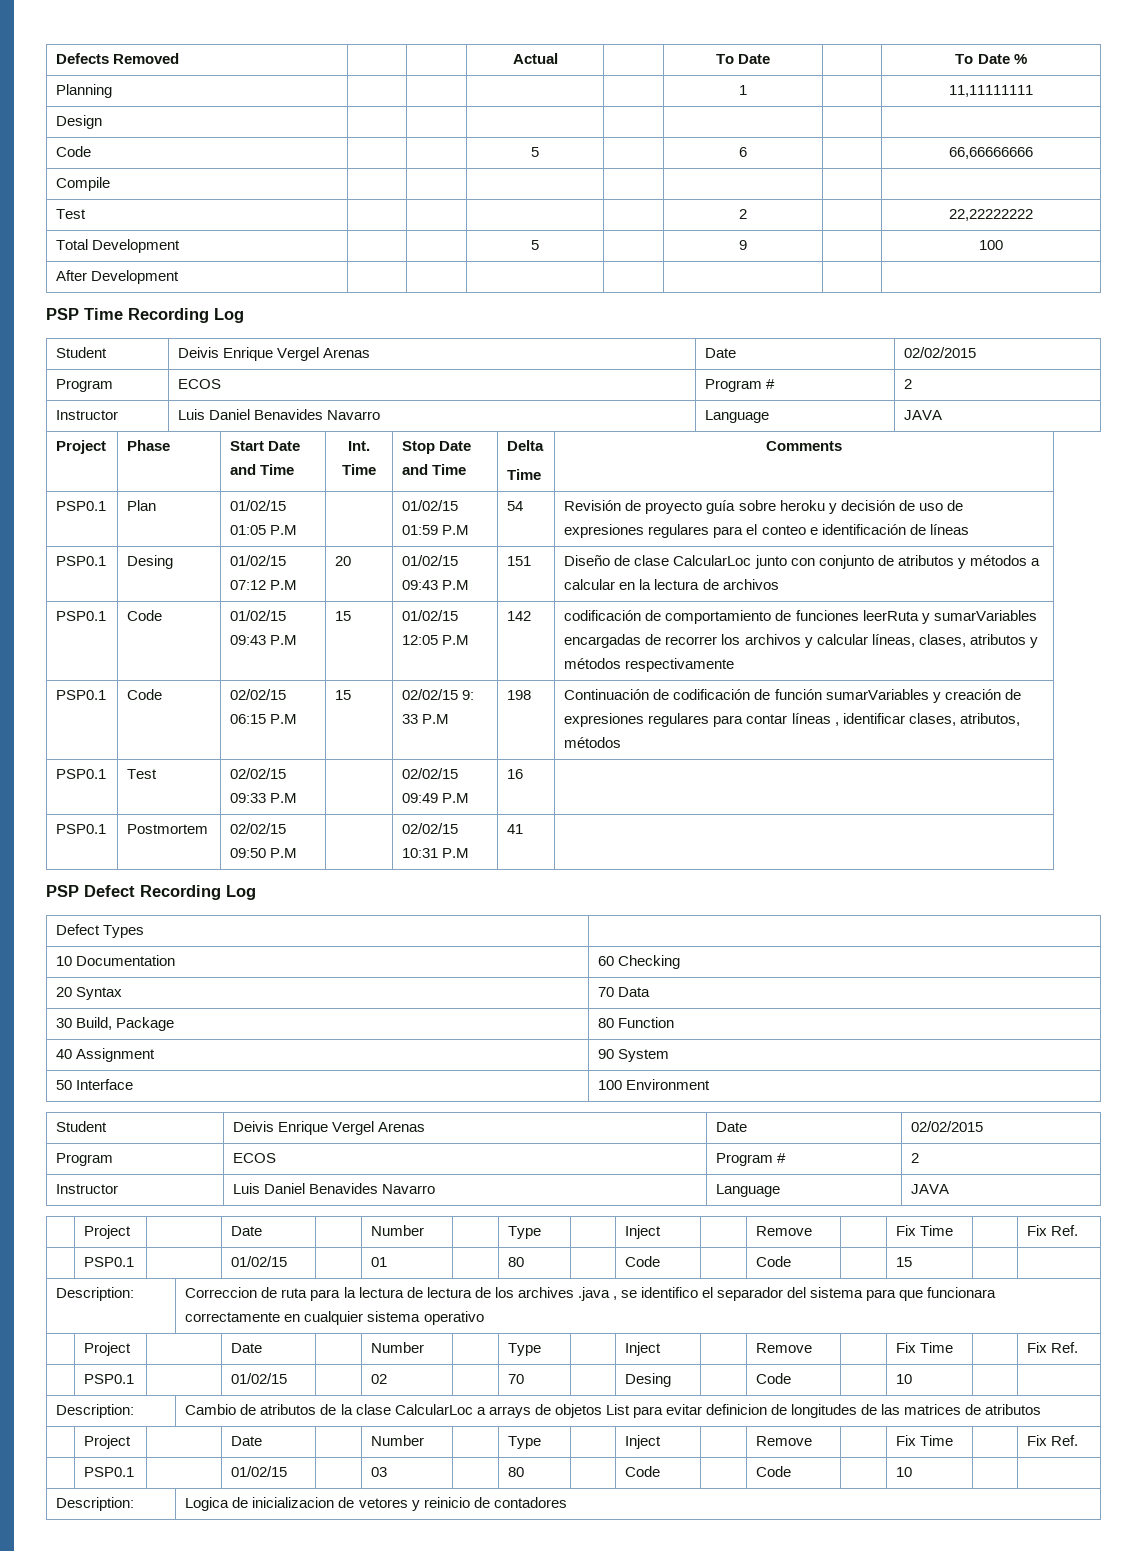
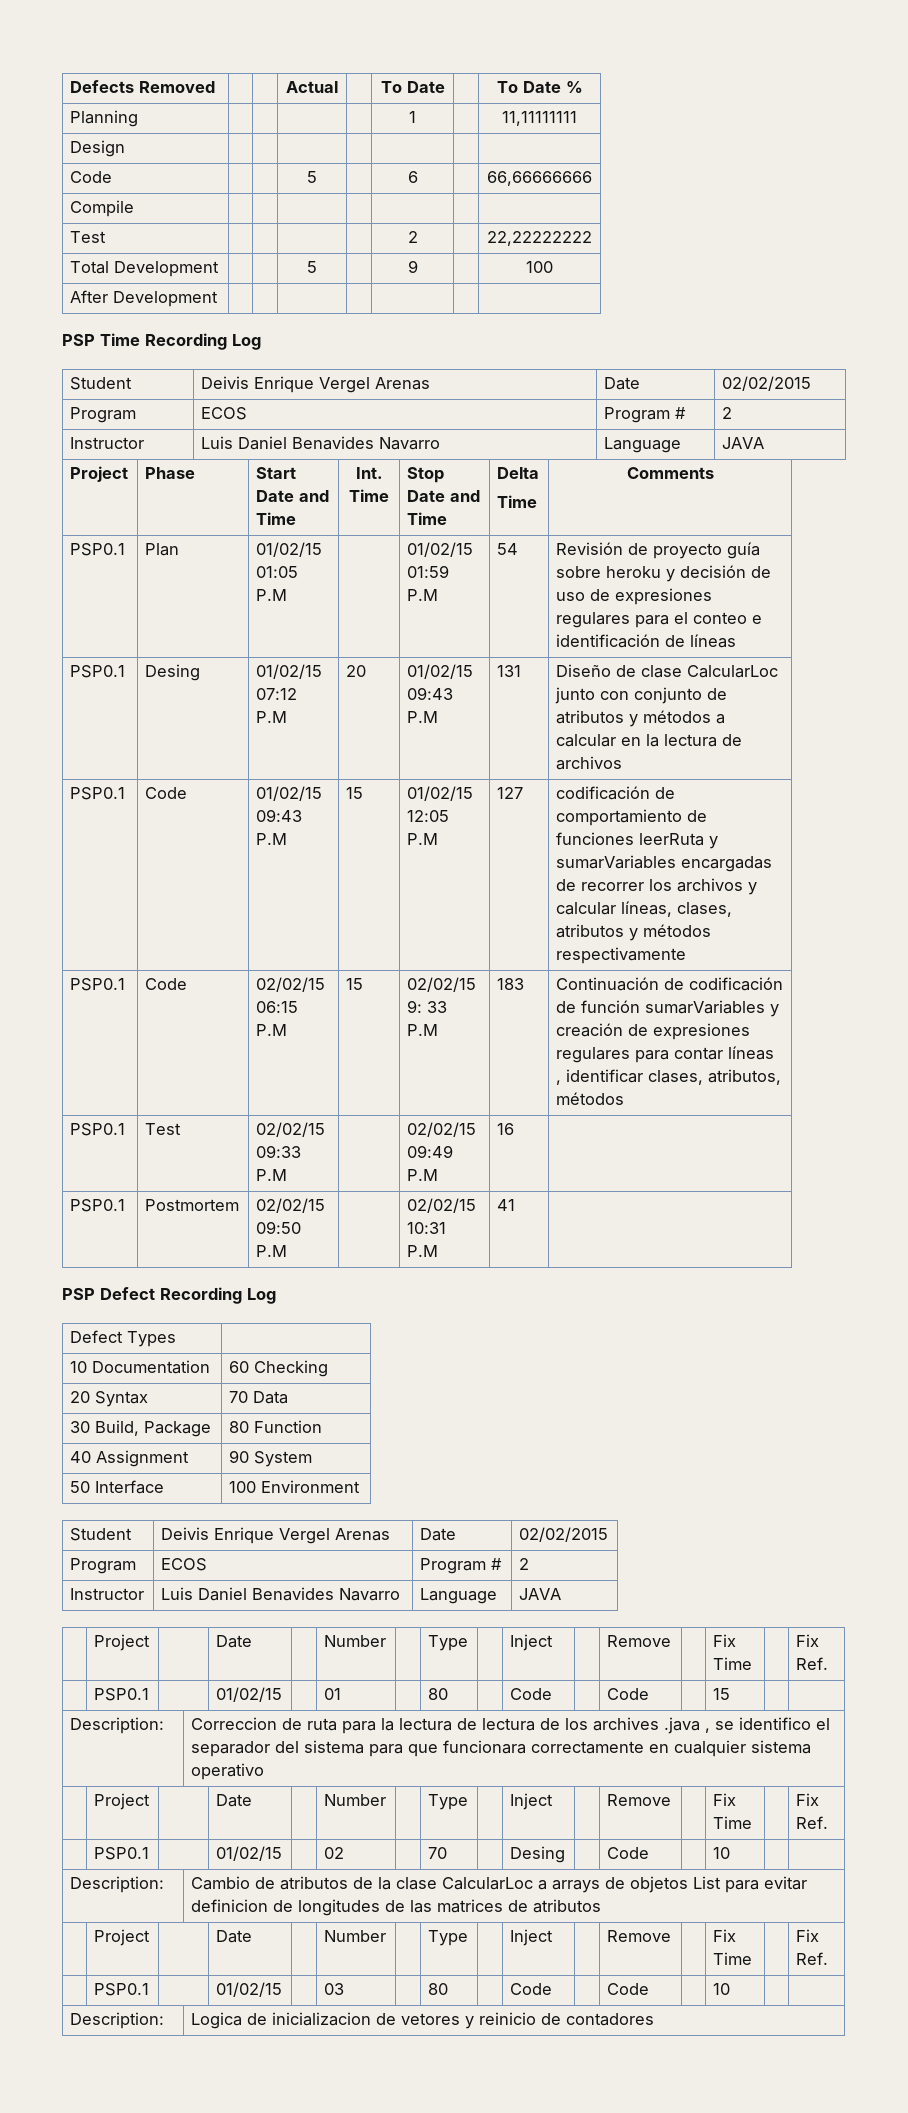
- PSP0.1 | Desing | 01/02/15 07:12 P.M | 20 | 01/02/15 09:43 P.M | 151 | Diseño de clase CalcularLoc junto con conjunto de atributos y métodos a calcular en la lectura de archivos
+ PSP0.1 | Desing | 01/02/15 07:12 P.M | 20 | 01/02/15 09:43 P.M | 131 | Diseño de clase CalcularLoc junto con conjunto de atributos y métodos a calcular en la lectura de archivos
- PSP0.1 | Code | 01/02/15 09:43 P.M | 15 | 01/02/15 12:05 P.M | 142 | codificación de comportamiento de funciones leerRuta y sumarVariables encargadas de recorrer los archivos y calcular líneas, clases, atributos y métodos respectivamente
+ PSP0.1 | Code | 01/02/15 09:43 P.M | 15 | 01/02/15 12:05 P.M | 127 | codificación de comportamiento de funciones leerRuta y sumarVariables encargadas de recorrer los archivos y calcular líneas, clases, atributos y métodos respectivamente
- PSP0.1 | Code | 02/02/15 06:15 P.M | 15 | 02/02/15 9: 33 P.M | 198 | Continuación de codificación de función sumarVariables y creación de expresiones regulares para contar líneas , identificar clases, atributos, métodos
+ PSP0.1 | Code | 02/02/15 06:15 P.M | 15 | 02/02/15 9: 33 P.M | 183 | Continuación de codificación de función sumarVariables y creación de expresiones regulares para contar líneas , identificar clases, atributos, métodos

